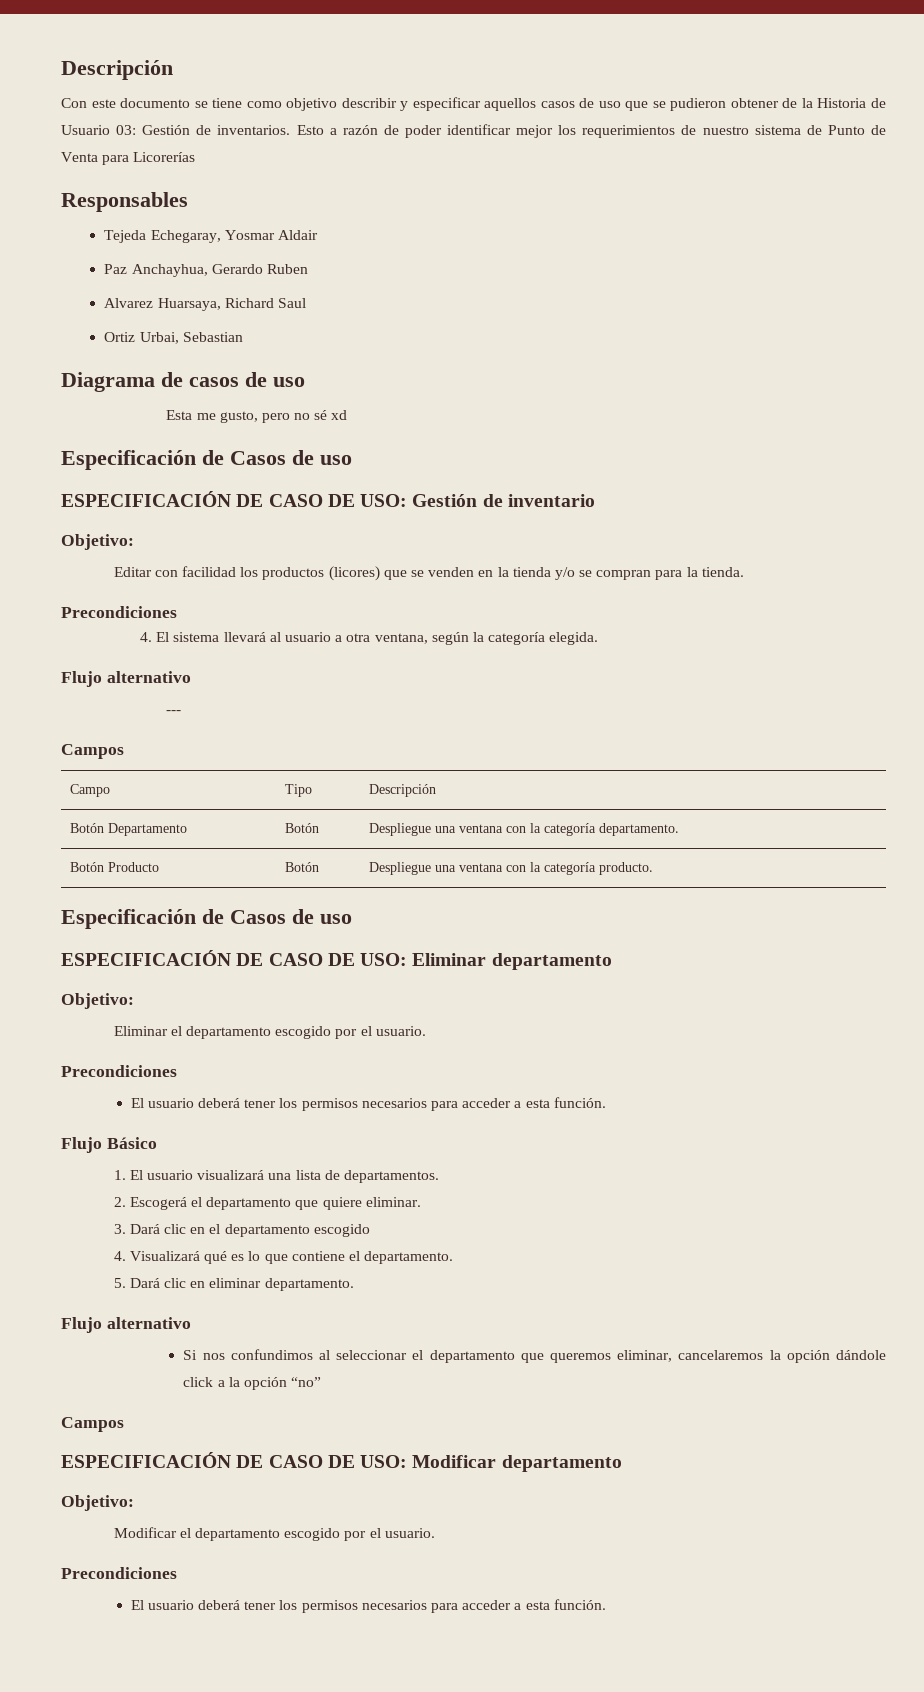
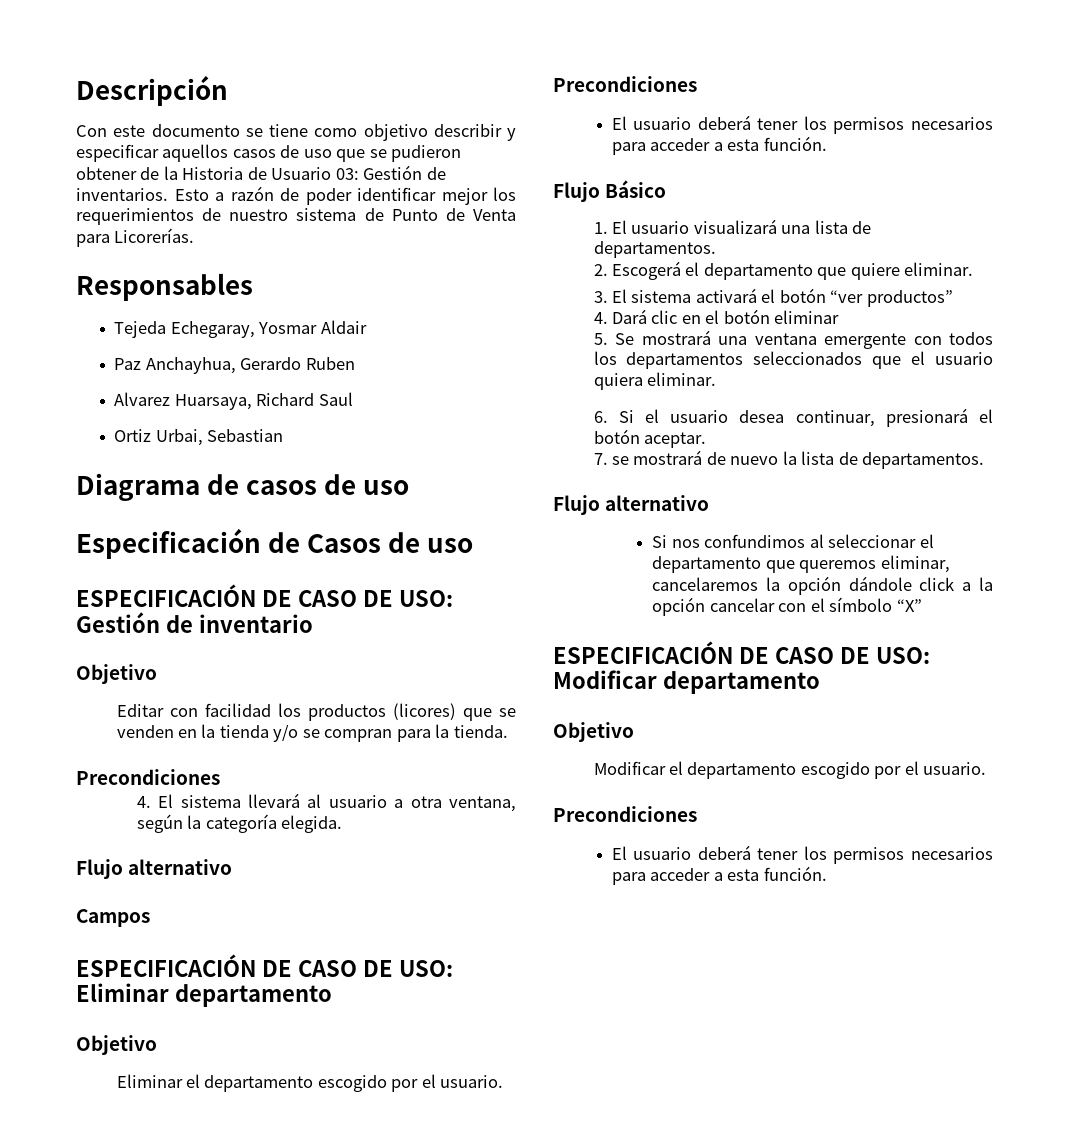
- Esto a razón de poder identificar mejor los requerimientos de nuestro sistema de Punto de Venta para Licorerías
+ Esto a razón de poder identificar mejor los requerimientos de nuestro sistema de Punto de Venta para Licorerías.
- Esta me gusto, pero no sé xd
  ESPECIFICACIÓN DE CASO DE USO: Gestión de inventario
- Objetivo:
+ Objetivo
- ---
  Campos
- Campo | Tipo | Descripción
- Botón Departamento | Botón | Despliegue una ventana con la categoría departamento.
- Botón Producto | Botón | Despliegue una ventana con la categoría producto.
- Especificación de Casos de uso
  ESPECIFICACIÓN DE CASO DE USO: Eliminar departamento
- Objetivo:
+ Objetivo
- 3. Dará clic en el departamento escogido
- 4. Visualizará qué es lo que contiene el departamento.
- 5. Dará clic en eliminar departamento.
+ 3. El sistema activará el botón “ver productos”
+ 4. Dará clic en el botón eliminar
+ 5. Se mostrará una ventana emergente con todos los departamentos seleccionados que el usuario quiera eliminar.
+ 6. Si el usuario desea continuar, presionará el botón aceptar.
+ 7. se mostrará de nuevo la lista de departamentos.
- Si nos confundimos al seleccionar el departamento que queremos eliminar, cancelaremos la opción dándole click a la opción “no”
- Campos
+ Si nos confundimos al seleccionar el departamento que queremos eliminar, cancelaremos la opción dándole click a la opción cancelar con el símbolo “X”
  ESPECIFICACIÓN DE CASO DE USO: Modificar departamento
- Objetivo:
+ Objetivo

